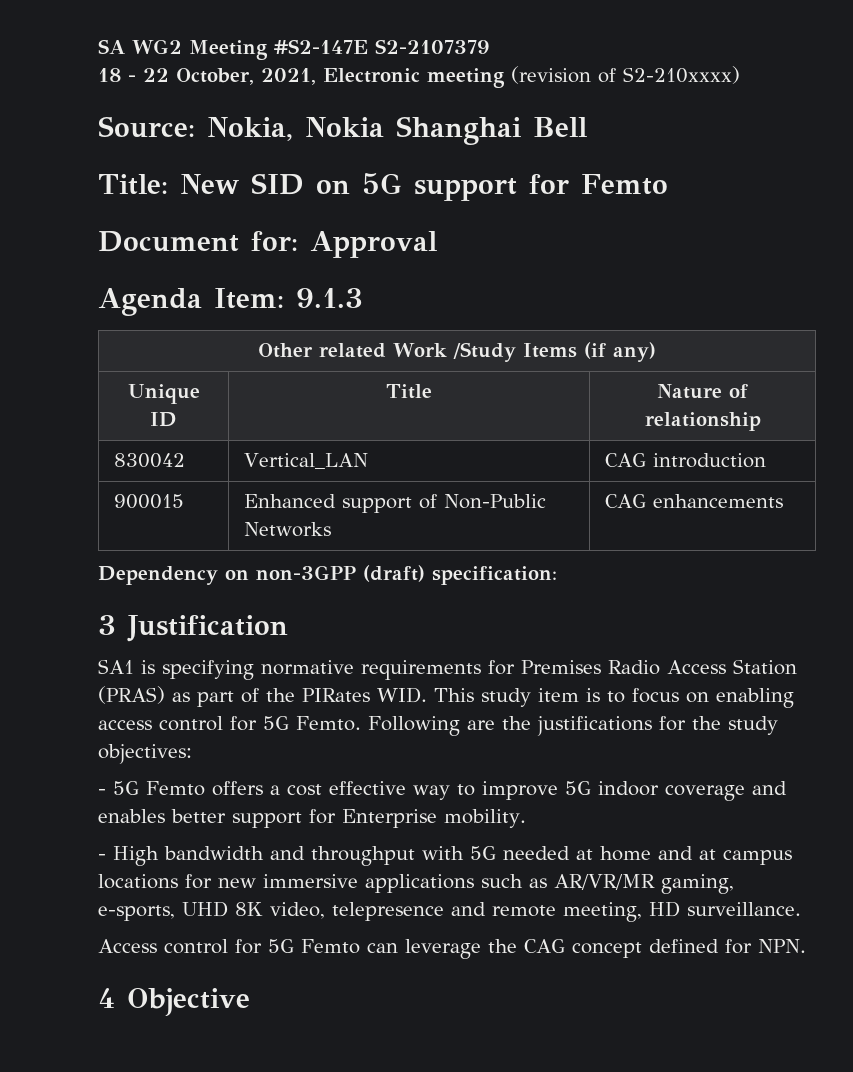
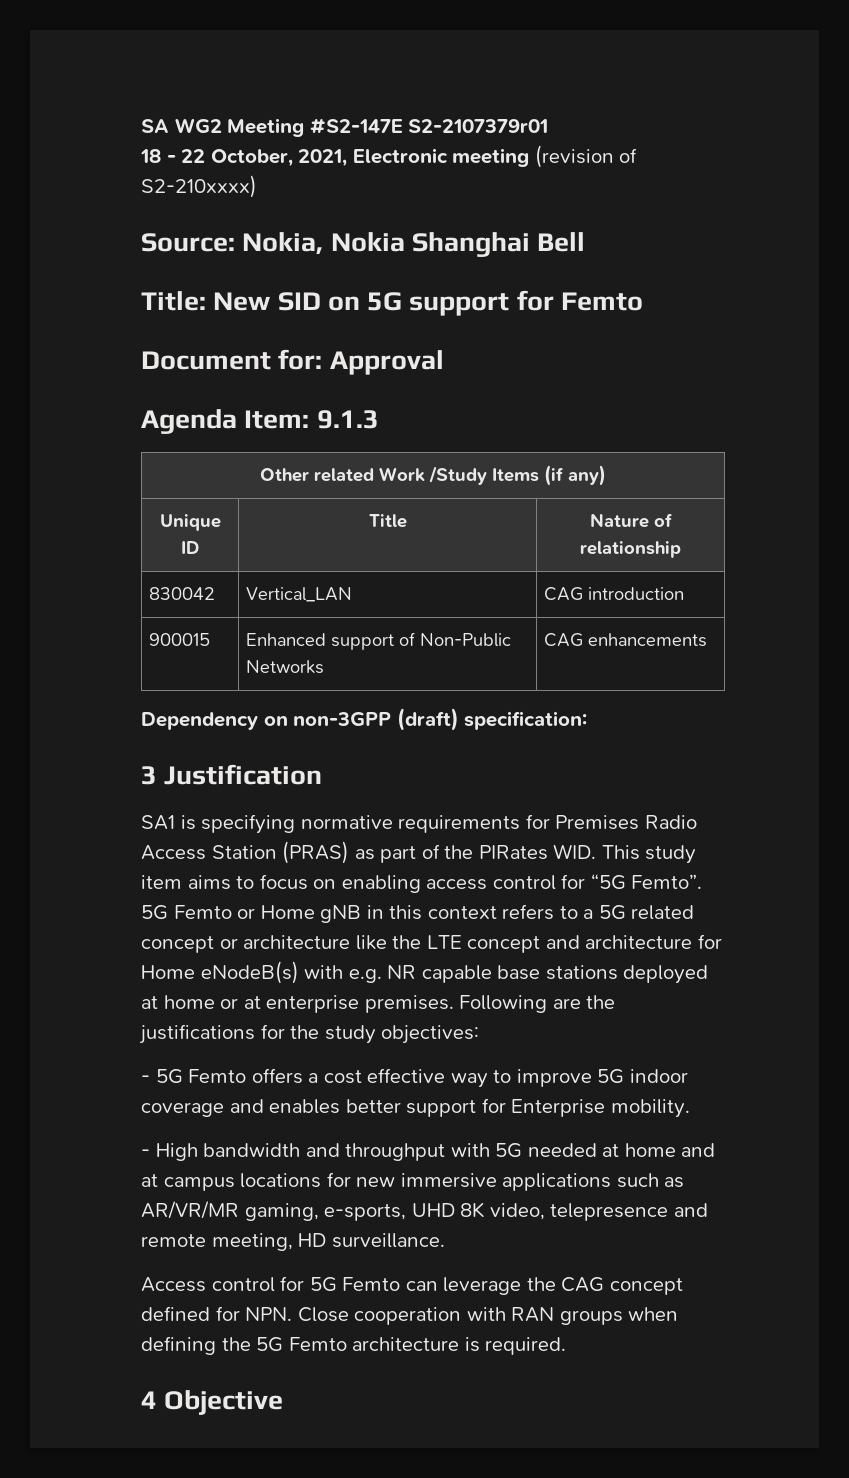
- SA WG2 Meeting #S2-147E S2-2107379
+ SA WG2 Meeting #S2-147E S2-2107379r01
- SA1 is specifying normative requirements for Premises Radio Access Station (PRAS) as part of the PIRates WID. This study item is to focus on enabling access control for 5G Femto.
+ SA1 is specifying normative requirements for Premises Radio Access Station (PRAS) as part of the PIRates WID. This study item aims to focus on enabling access control for “5G Femto”. 5G Femto or Home gNB in this context refers to a 5G related concept or architecture like the LTE concept and architecture for Home eNodeB(s) with e.g. NR capable base stations deployed at home or at enterprise premises.
- Access control for 5G Femto can leverage the CAG concept defined for NPN.
+ Access control for 5G Femto can leverage the CAG concept defined for NPN. Close cooperation with RAN groups when defining the 5G Femto architecture is required.

